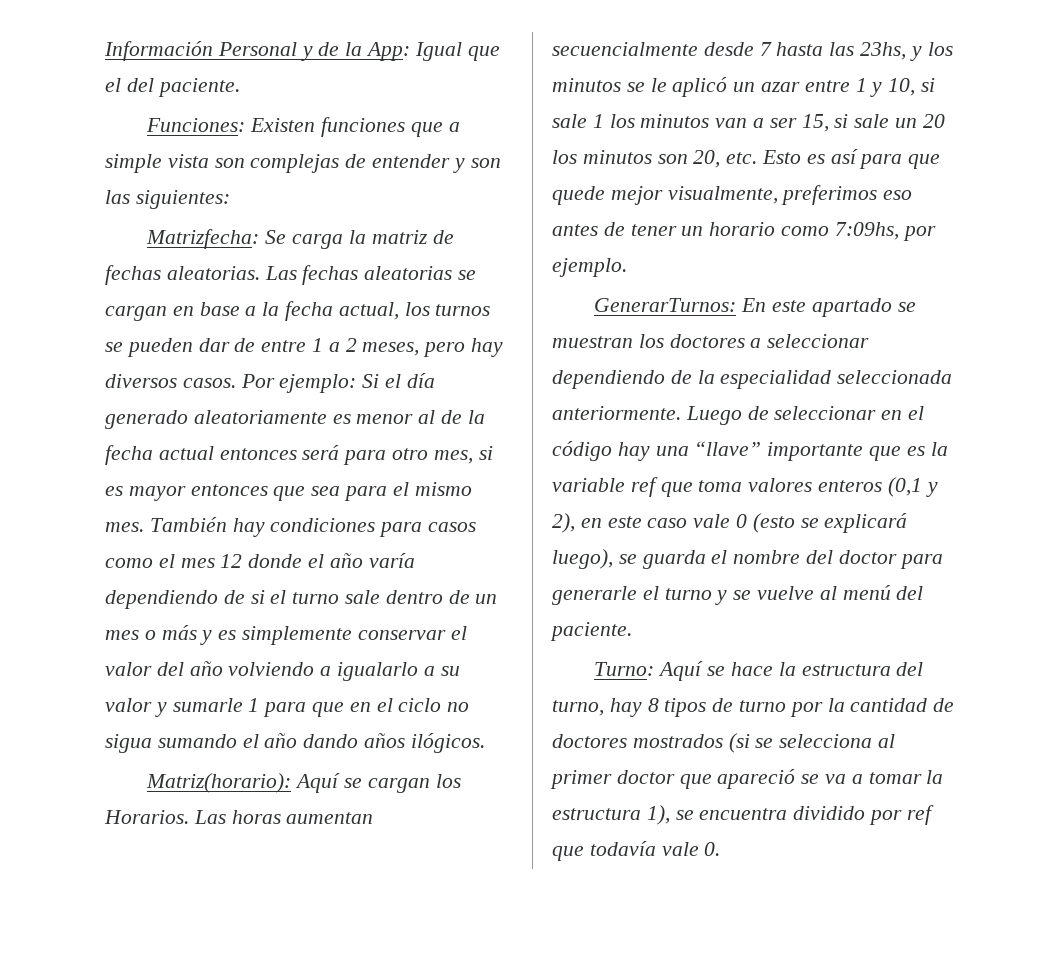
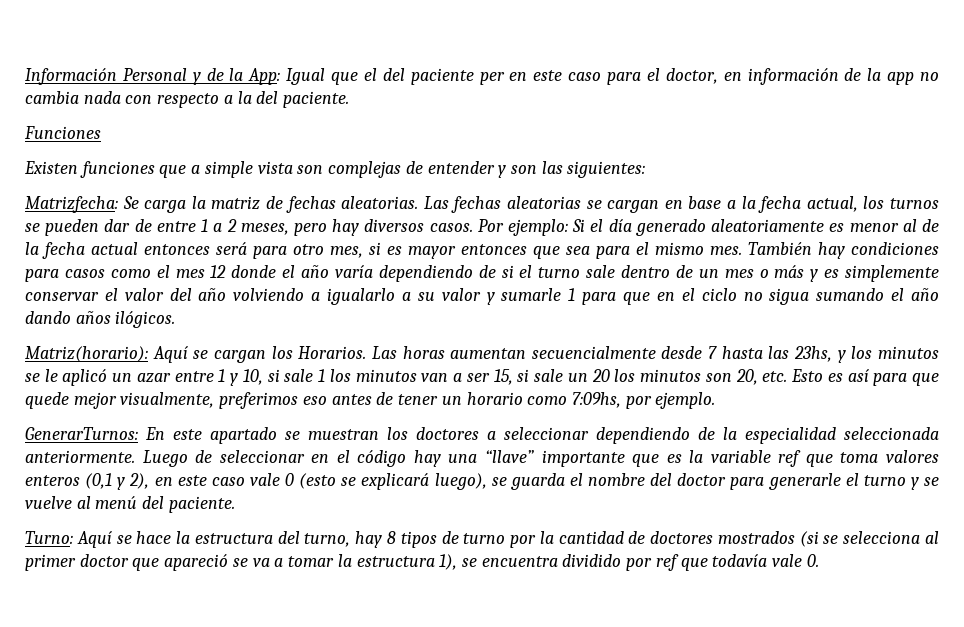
- Información Personal y de la App: Igual que el del paciente.
- Funciones: Existen funciones que a simple vista son complejas de entender y son las siguientes:
+ Información Personal y de la App: Igual que el del paciente per en este caso para el doctor, en información de la app no cambia nada con respecto a la del paciente.
+ Funciones
+ Existen funciones que a simple vista son complejas de entender y son las siguientes:

